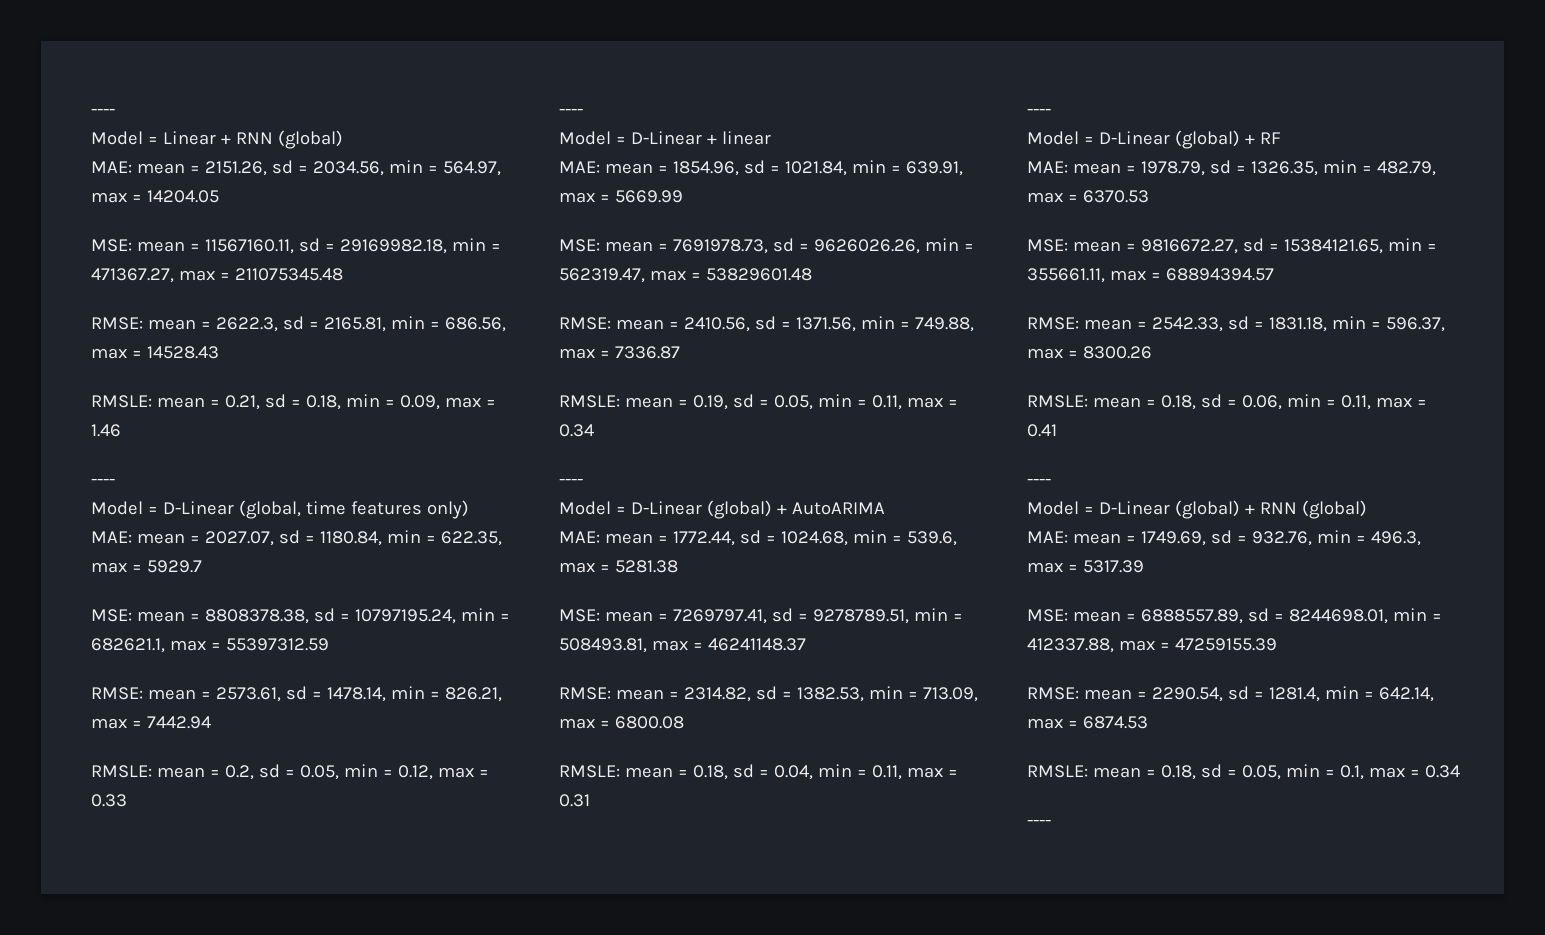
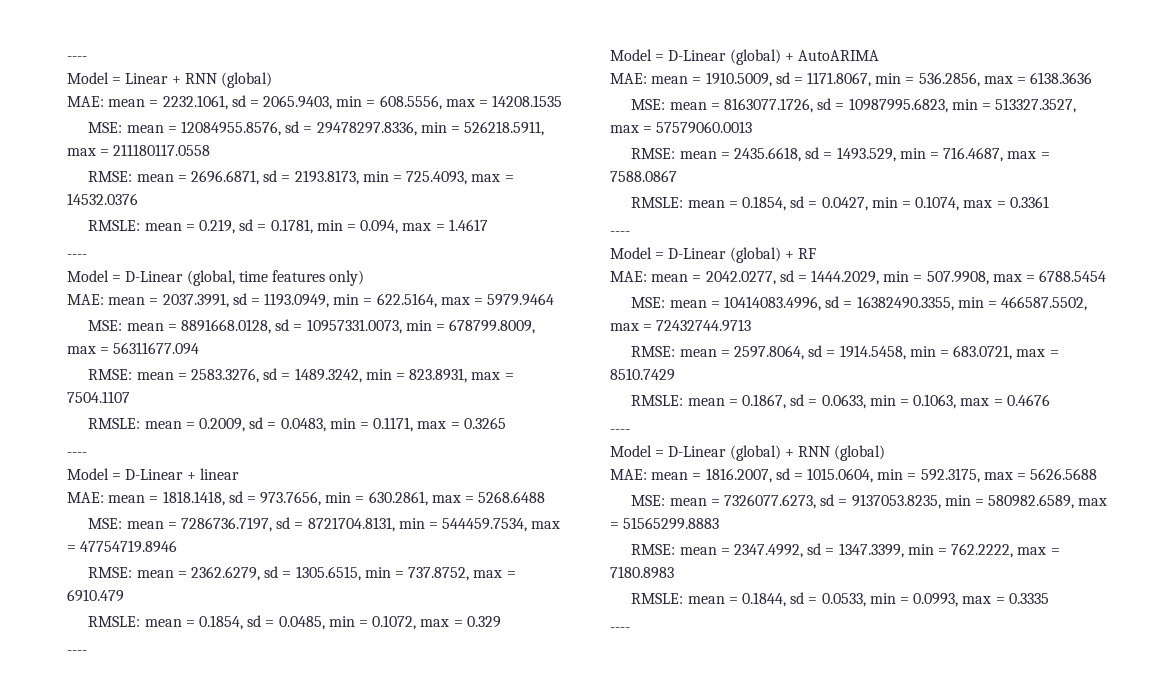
- MAE: mean = 2151.26, sd = 2034.56, min = 564.97, max = 14204.05
- MSE: mean = 11567160.11, sd = 29169982.18, min = 471367.27, max = 211075345.48
- RMSE: mean = 2622.3, sd = 2165.81, min = 686.56, max = 14528.43
- RMSLE: mean = 0.21, sd = 0.18, min = 0.09, max = 1.46
+ MAE: mean = 2232.1061, sd = 2065.9403, min = 608.5556, max = 14208.1535
+ MSE: mean = 12084955.8576, sd = 29478297.8336, min = 526218.5911, max = 211180117.0558
+ RMSE: mean = 2696.6871, sd = 2193.8173, min = 725.4093, max = 14532.0376
+ RMSLE: mean = 0.219, sd = 0.1781, min = 0.094, max = 1.4617
- MAE: mean = 2027.07, sd = 1180.84, min = 622.35, max = 5929.7
- MSE: mean = 8808378.38, sd = 10797195.24, min = 682621.1, max = 55397312.59
- RMSE: mean = 2573.61, sd = 1478.14, min = 826.21, max = 7442.94
- RMSLE: mean = 0.2, sd = 0.05, min = 0.12, max = 0.33
+ MAE: mean = 2037.3991, sd = 1193.0949, min = 622.5164, max = 5979.9464
+ MSE: mean = 8891668.0128, sd = 10957331.0073, min = 678799.8009, max = 56311677.094
+ RMSE: mean = 2583.3276, sd = 1489.3242, min = 823.8931, max = 7504.1107
+ RMSLE: mean = 0.2009, sd = 0.0483, min = 0.1171, max = 0.3265
- MAE: mean = 1854.96, sd = 1021.84, min = 639.91, max = 5669.99
- MSE: mean = 7691978.73, sd = 9626026.26, min = 562319.47, max = 53829601.48
- RMSE: mean = 2410.56, sd = 1371.56, min = 749.88, max = 7336.87
- RMSLE: mean = 0.19, sd = 0.05, min = 0.11, max = 0.34
+ MAE: mean = 1818.1418, sd = 973.7656, min = 630.2861, max = 5268.6488
+ MSE: mean = 7286736.7197, sd = 8721704.8131, min = 544459.7534, max = 47754719.8946
+ RMSE: mean = 2362.6279, sd = 1305.6515, min = 737.8752, max = 6910.479
+ RMSLE: mean = 0.1854, sd = 0.0485, min = 0.1072, max = 0.329
- MAE: mean = 1772.44, sd = 1024.68, min = 539.6, max = 5281.38
- MSE: mean = 7269797.41, sd = 9278789.51, min = 508493.81, max = 46241148.37
- RMSE: mean = 2314.82, sd = 1382.53, min = 713.09, max = 6800.08
- RMSLE: mean = 0.18, sd = 0.04, min = 0.11, max = 0.31
+ MAE: mean = 1910.5009, sd = 1171.8067, min = 536.2856, max = 6138.3636
+ MSE: mean = 8163077.1726, sd = 10987995.6823, min = 513327.3527, max = 57579060.0013
+ RMSE: mean = 2435.6618, sd = 1493.529, min = 716.4687, max = 7588.0867
+ RMSLE: mean = 0.1854, sd = 0.0427, min = 0.1074, max = 0.3361
- MAE: mean = 1978.79, sd = 1326.35, min = 482.79, max = 6370.53
- MSE: mean = 9816672.27, sd = 15384121.65, min = 355661.11, max = 68894394.57
- RMSE: mean = 2542.33, sd = 1831.18, min = 596.37, max = 8300.26
- RMSLE: mean = 0.18, sd = 0.06, min = 0.11, max = 0.41
+ MAE: mean = 2042.0277, sd = 1444.2029, min = 507.9908, max = 6788.5454
+ MSE: mean = 10414083.4996, sd = 16382490.3355, min = 466587.5502, max = 72432744.9713
+ RMSE: mean = 2597.8064, sd = 1914.5458, min = 683.0721, max = 8510.7429
+ RMSLE: mean = 0.1867, sd = 0.0633, min = 0.1063, max = 0.4676
- MAE: mean = 1749.69, sd = 932.76, min = 496.3, max = 5317.39
- MSE: mean = 6888557.89, sd = 8244698.01, min = 412337.88, max = 47259155.39
- RMSE: mean = 2290.54, sd = 1281.4, min = 642.14, max = 6874.53
- RMSLE: mean = 0.18, sd = 0.05, min = 0.1, max = 0.34
+ MAE: mean = 1816.2007, sd = 1015.0604, min = 592.3175, max = 5626.5688
+ MSE: mean = 7326077.6273, sd = 9137053.8235, min = 580982.6589, max = 51565299.8883
+ RMSE: mean = 2347.4992, sd = 1347.3399, min = 762.2222, max = 7180.8983
+ RMSLE: mean = 0.1844, sd = 0.0533, min = 0.0993, max = 0.3335

